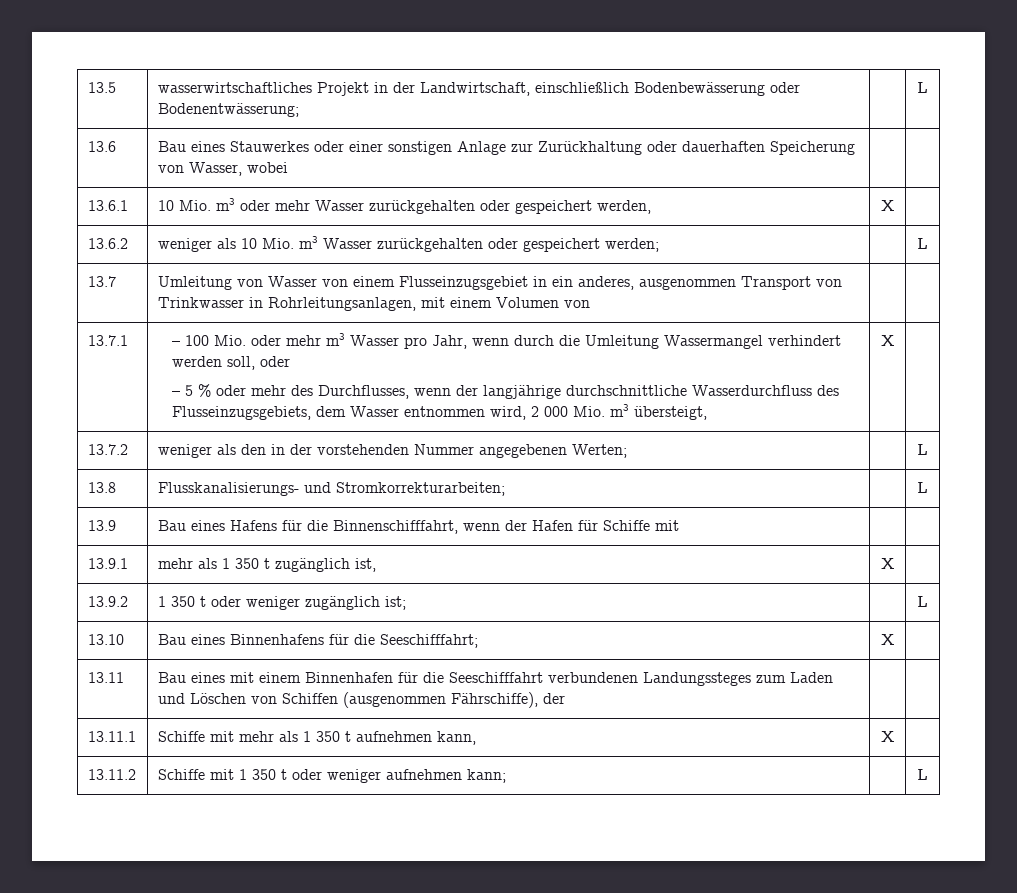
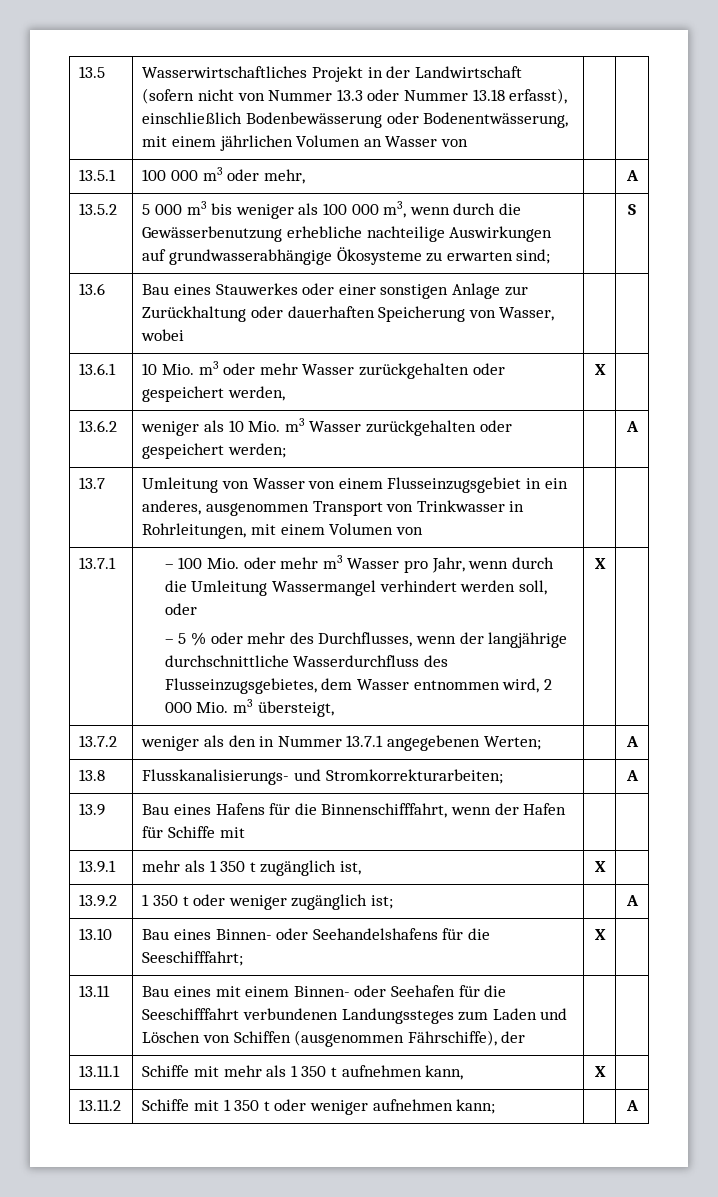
- 13.5 | wasserwirtschaftliches Projekt in der Landwirtschaft, einschließlich Bodenbewässerung oder Bodenentwässerung; | | L
+ 13.5 | Wasserwirtschaftliches Projekt in der Landwirtschaft (sofern nicht von Nummer 13.3 oder Nummer 13.18 erfasst), einschließlich Bodenbewässerung oder Bodenentwässerung, mit einem jährlichen Volumen an Wasser von | |
+ 13.5.1 | 100 000 m3 oder mehr, | | A
+ 13.5.2 | 5 000 m3 bis weniger als 100 000 m3, wenn durch die Gewässerbenutzung erhebliche nachteilige Auswirkungen auf grundwasserabhängige Ökosysteme zu erwarten sind; | | S
- 13.6.2 | weniger als 10 Mio. m3 Wasser zurückgehalten oder gespeichert werden; | | L
+ 13.6.2 | weniger als 10 Mio. m3 Wasser zurückgehalten oder gespeichert werden; | | A
- 13.7 | Umleitung von Wasser von einem Flusseinzugsgebiet in ein anderes, ausgenommen Transport von Trinkwasser in Rohrleitungsanlagen, mit einem Volumen von | |
+ 13.7 | Umleitung von Wasser von einem Flusseinzugsgebiet in ein anderes, ausgenommen Transport von Trinkwasser in Rohrleitungen, mit einem Volumen von | |
- – 5 % oder mehr des Durchflusses, wenn der langjährige durchschnittliche Wasserdurchfluss des Flusseinzugsgebiets, dem Wasser entnommen wird, 2 000 Mio. m3 übersteigt,
+ – 5 % oder mehr des Durchflusses, wenn der langjährige durchschnittliche Wasserdurchfluss des Flusseinzugsgebietes, dem Wasser entnommen wird, 2 000 Mio. m3 übersteigt,
- 13.7.2 | weniger als den in der vorstehenden Nummer angegebenen Werten; | | L
+ 13.7.2 | weniger als den in Nummer 13.7.1 angegebenen Werten; | | A
- 13.8 | Flusskanalisierungs- und Stromkorrekturarbeiten; | | L
+ 13.8 | Flusskanalisierungs- und Stromkorrekturarbeiten; | | A
- 13.9.2 | 1 350 t oder weniger zugänglich ist; | | L
+ 13.9.2 | 1 350 t oder weniger zugänglich ist; | | A
- 13.10 | Bau eines Binnenhafens für die Seeschifffahrt; | X |
+ 13.10 | Bau eines Binnen- oder Seehandelshafens für die Seeschifffahrt; | X |
- 13.11 | Bau eines mit einem Binnenhafen für die Seeschifffahrt verbundenen Landungssteges zum Laden und Löschen von Schiffen (ausgenommen Fährschiffe), der | |
+ 13.11 | Bau eines mit einem Binnen- oder Seehafen für die Seeschifffahrt verbundenen Landungssteges zum Laden und Löschen von Schiffen (ausgenommen Fährschiffe), der | |
- 13.11.2 | Schiffe mit 1 350 t oder weniger aufnehmen kann; | | L
+ 13.11.2 | Schiffe mit 1 350 t oder weniger aufnehmen kann; | | A

